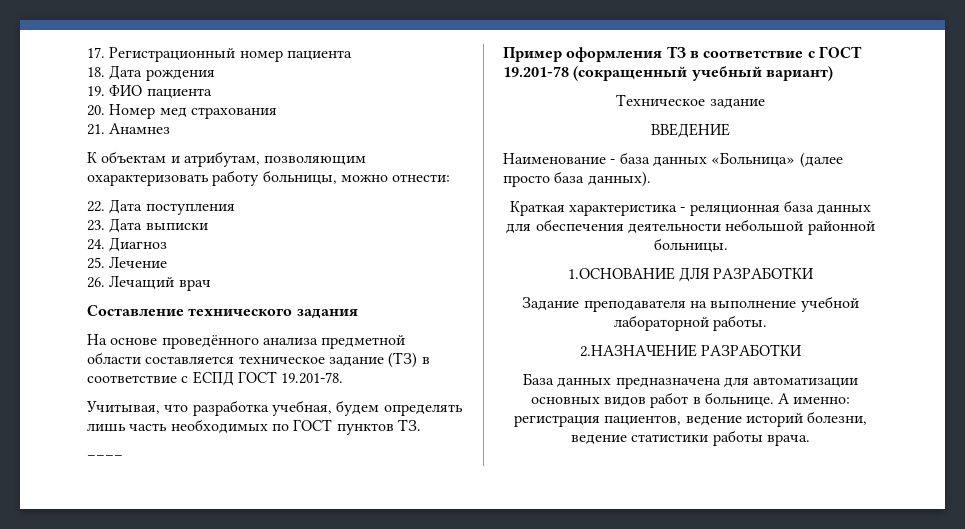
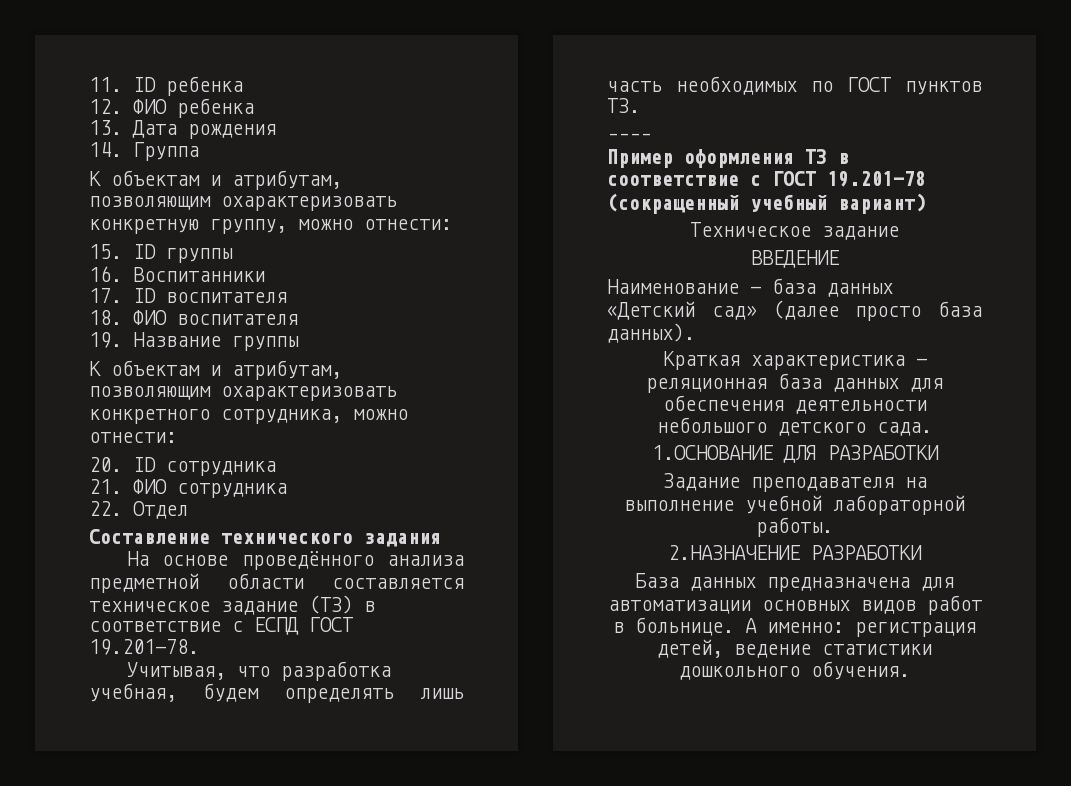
- 17. Регистрационный номер пациента
- 18. Дата рождения
- 19. ФИО пациента
- 20. Номер мед страхования
- 21. Анамнез
- К объектам и атрибутам, позволяющим охарактеризовать работу больницы, можно отнести:
- 22. Дата поступления
- 23. Дата выписки
- 24. Диагноз
- 25. Лечение
- 26. Лечащий врач
+ 11. ID ребенка
+ 12. ФИО ребенка
+ 13. Дата рождения
+ 14. Группа
+ К объектам и атрибутам, позволяющим охарактеризовать конкретную группу, можно отнести:
+ 15. ID группы
+ 16. Воспитанники
+ 17. ID воспитателя
+ 18. ФИО воспитателя
+ 19. Название группы
+ К объектам и атрибутам, позволяющим охарактеризовать конкретного сотрудника, можно отнести:
+ 20. ID сотрудника
+ 21. ФИО сотрудника
+ 22. Отдел
- Наименование - база данных «Больница» (далее просто база данных).
+ Наименование - база данных «Детский сад» (далее просто база данных).
- Краткая характеристика - реляционная база данных для обеспечения деятельности небольшой районной больницы.
+ Краткая характеристика - реляционная база данных для обеспечения деятельности небольшого детского сада.
- А именно: регистрация пациентов, ведение историй болезни, ведение статистики работы врача.
+ А именно: регистрация детей, ведение статистики дошкольного обучения.

